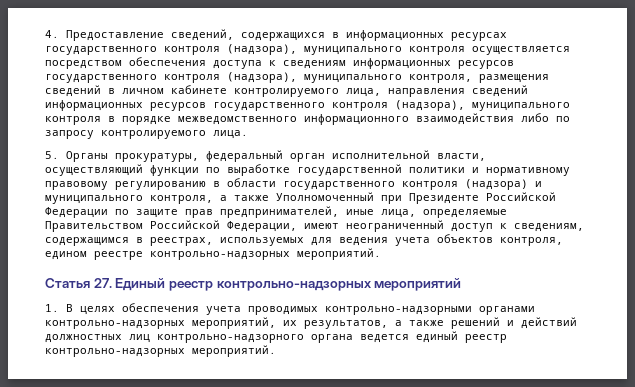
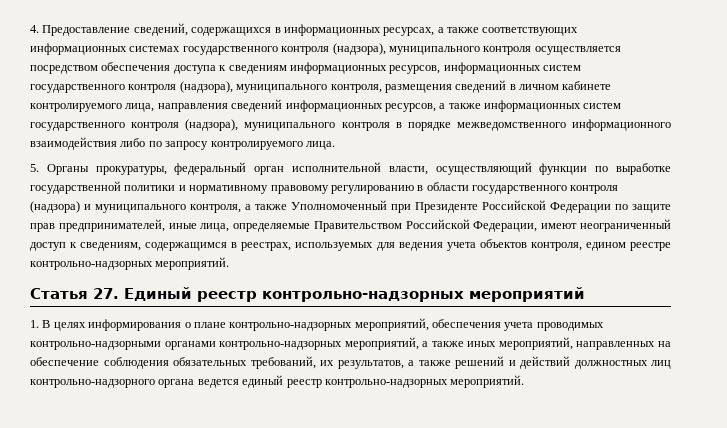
- 4. Предоставление сведений, содержащихся в информационных ресурсах государственного контроля (надзора), муниципального контроля осуществляется посредством обеспечения доступа к сведениям информационных ресурсов государственного контроля (надзора), муниципального контроля, размещения сведений в личном кабинете контролируемого лица, направления сведений информационных ресурсов государственного контроля (надзора), муниципального контроля в порядке межведомственного информационного взаимодействия либо по запросу контролируемого лица.
+ 4. Предоставление сведений, содержащихся в информационных ресурсах, а также соответствующих информационных системах государственного контроля (надзора), муниципального контроля осуществляется посредством обеспечения доступа к сведениям информационных ресурсов, информационных систем государственного контроля (надзора), муниципального контроля, размещения сведений в личном кабинете контролируемого лица, направления сведений информационных ресурсов, а также информационных систем государственного контроля (надзора), муниципального контроля в порядке межведомственного информационного взаимодействия либо по запросу контролируемого лица.
- 1. В целях обеспечения учета проводимых контрольно-надзорными органами контрольно-надзорных мероприятий, их результатов, а также решений и действий должностных лиц контрольно-надзорного органа ведется единый реестр контрольно-надзорных мероприятий.
+ 1. В целях информирования о плане контрольно-надзорных мероприятий, обеспечения учета проводимых контрольно-надзорными органами контрольно-надзорных мероприятий, а также иных мероприятий, направленных на обеспечение соблюдения обязательных требований, их результатов, а также решений и действий должностных лиц контрольно-надзорного органа ведется единый реестр контрольно-надзорных мероприятий.

